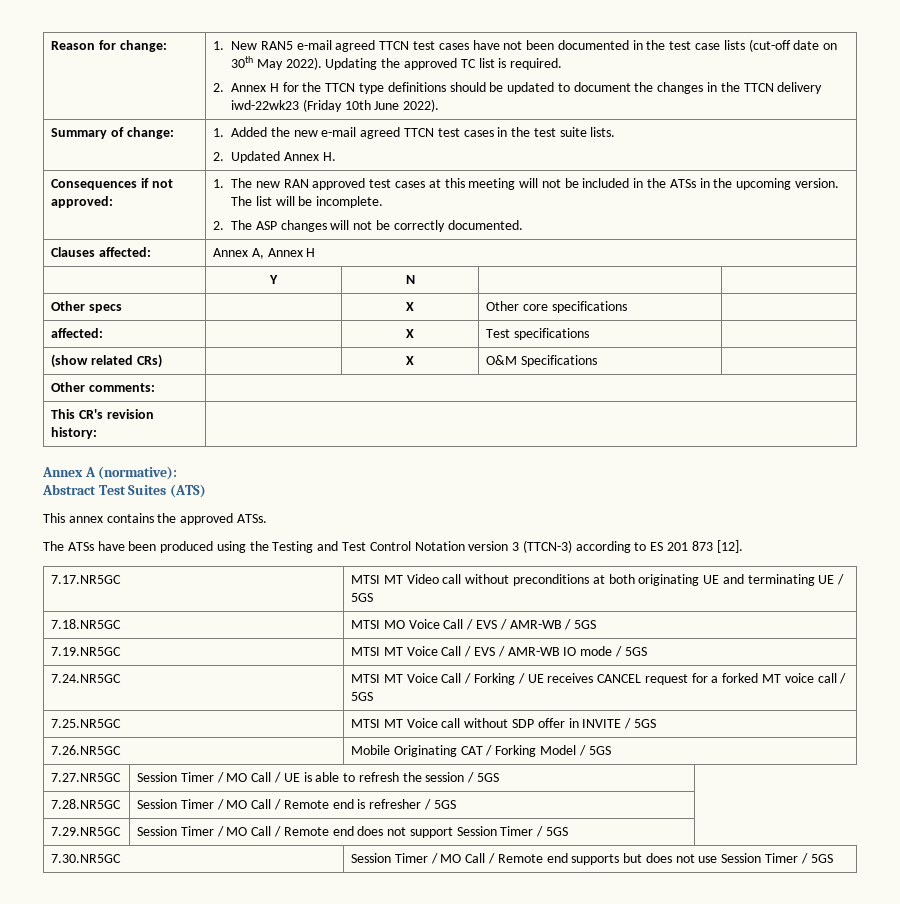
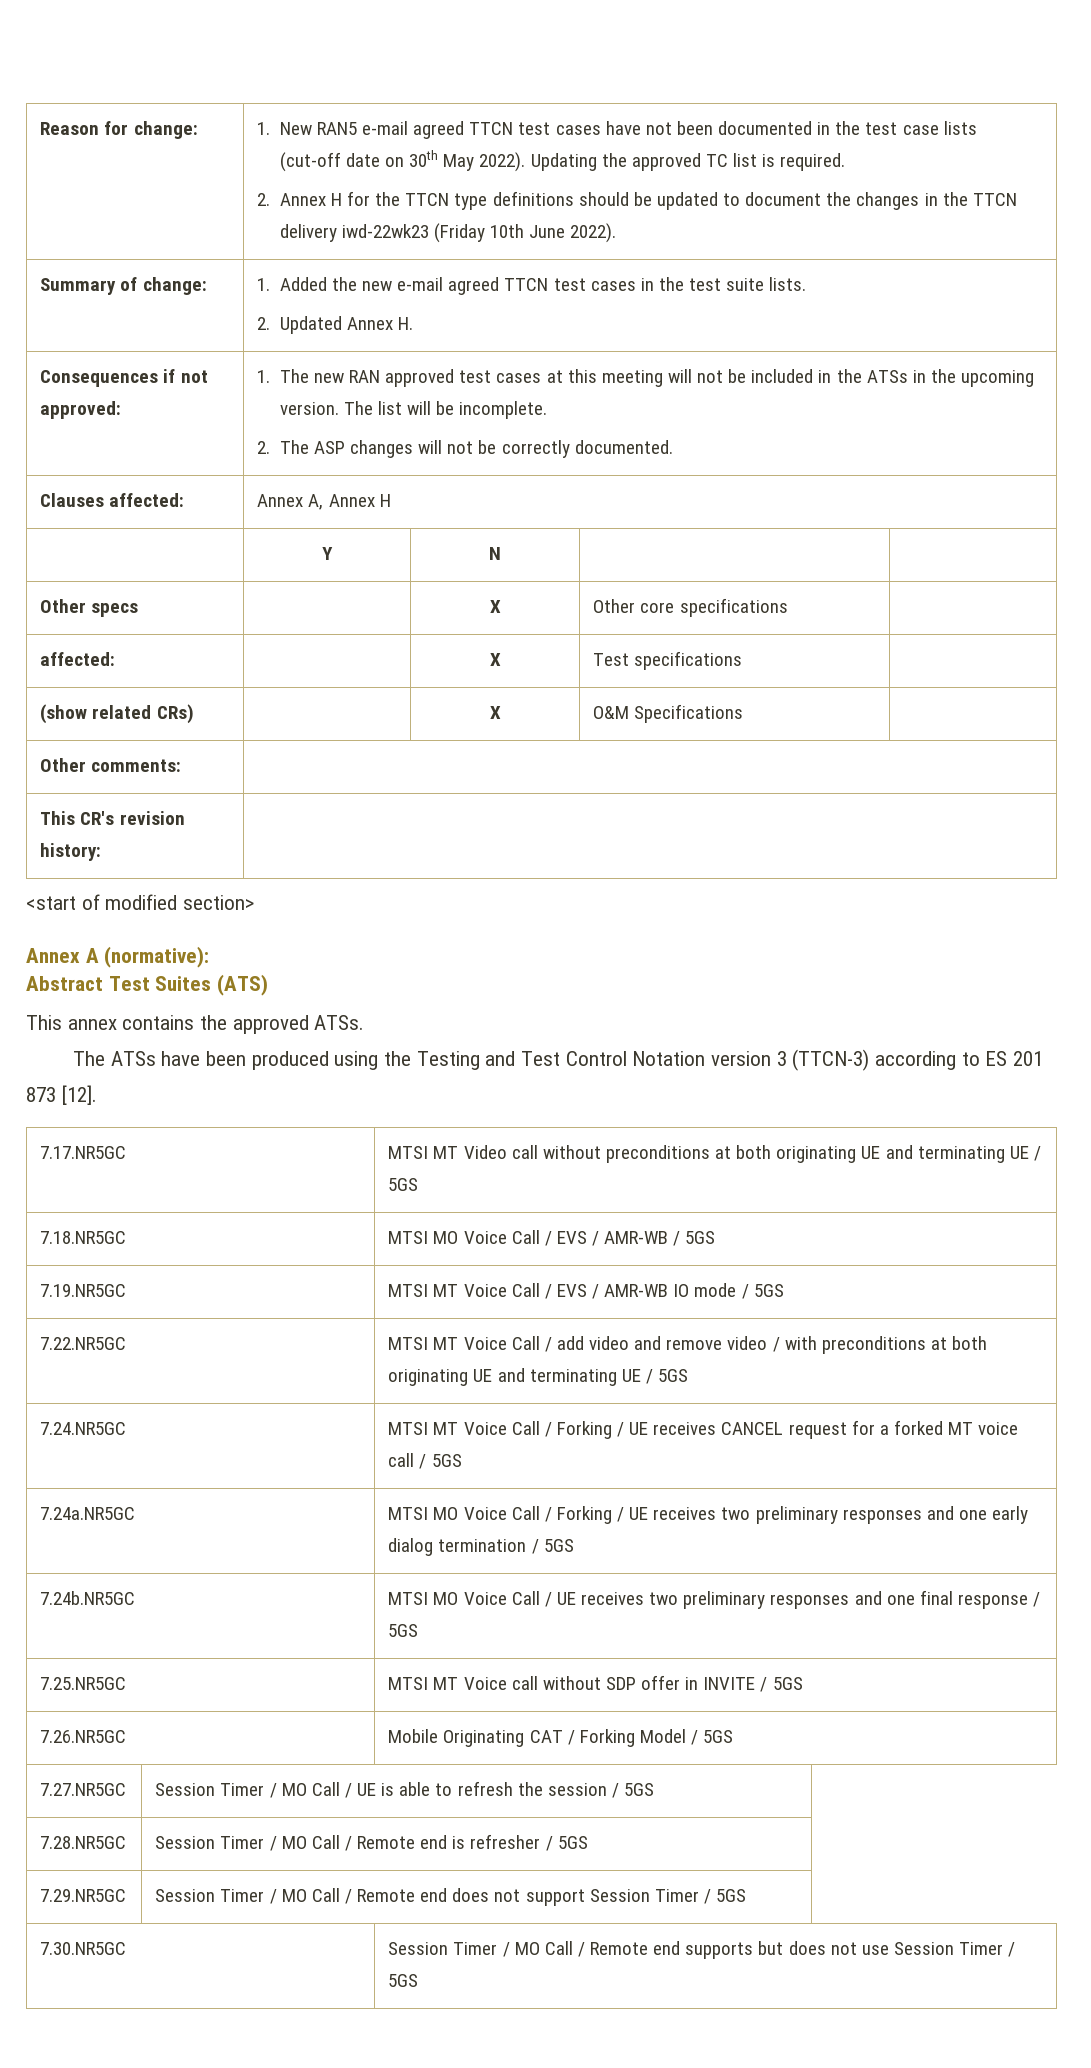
+ <start of modified section>
+ 7.22.NR5GC | MTSI MT Voice Call / add video and remove video / with preconditions at both originating UE and terminating UE / 5GS
+ 7.24a.NR5GC | MTSI MO Voice Call / Forking / UE receives two preliminary responses and one early dialog termination / 5GS
+ 7.24b.NR5GC | MTSI MO Voice Call / UE receives two preliminary responses and one final response / 5GS

